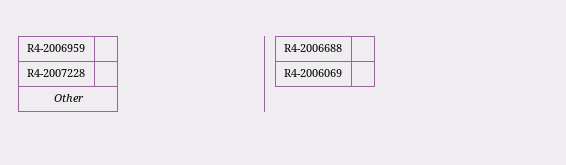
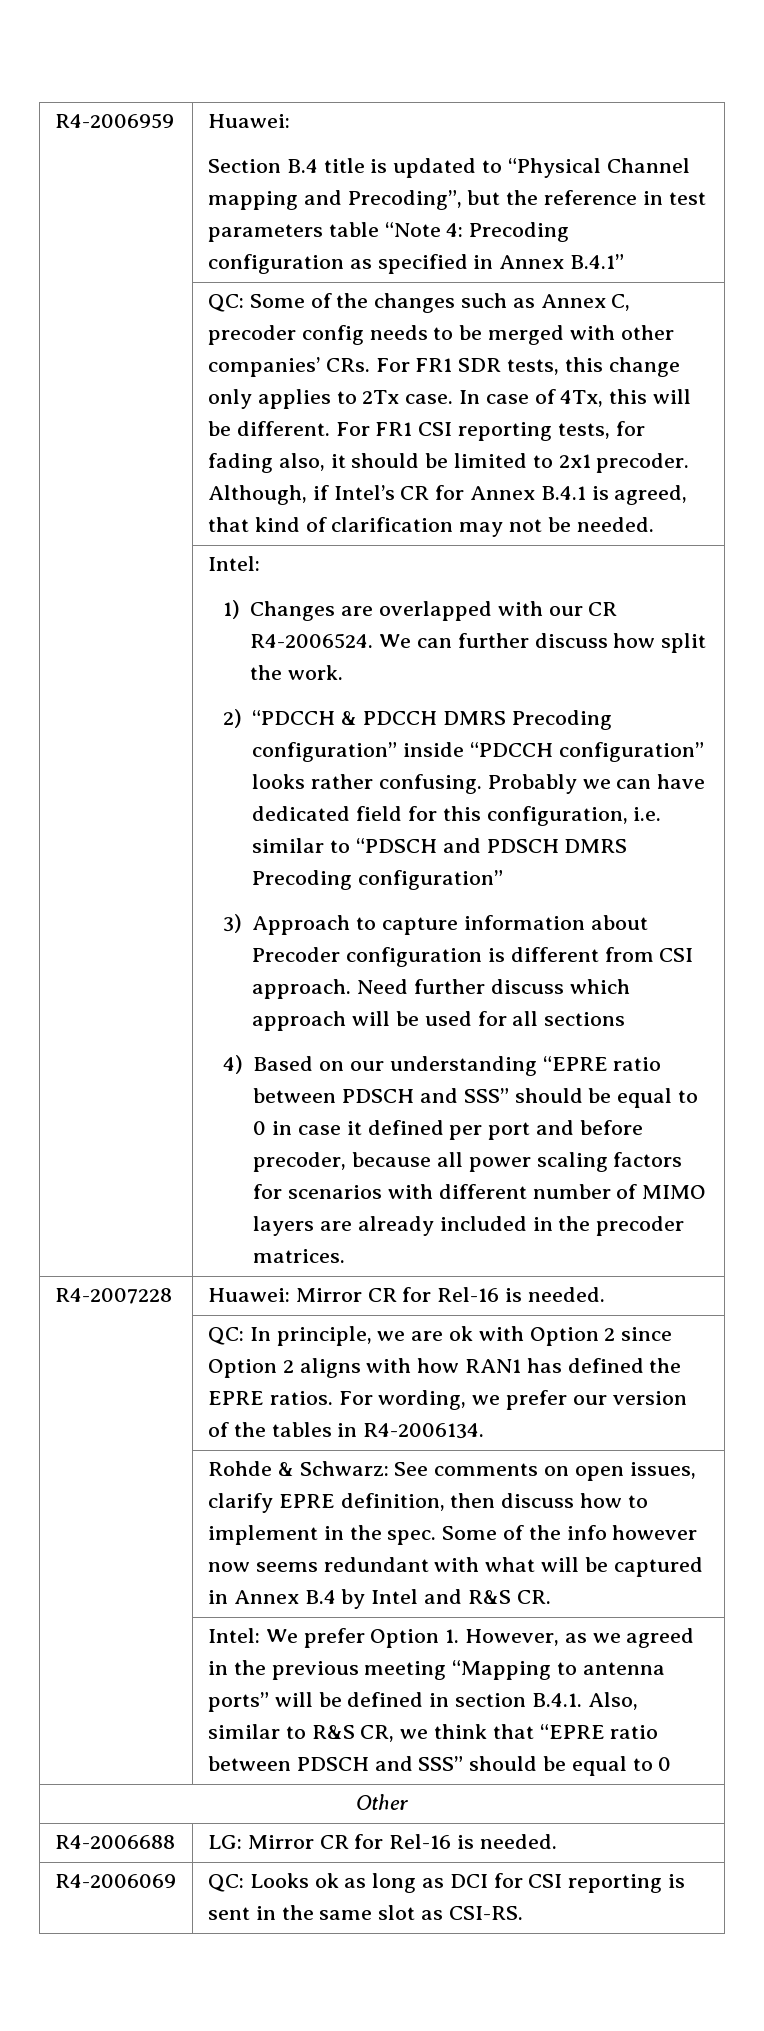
- R4-2006959 |
- R4-2007228 |
+ R4-2006959 | Huawei:
+ Section B.4 title is updated to “Physical Channel mapping and Precoding”, but the reference in test parameters table “Note 4: Precoding configuration as specified in Annex B.4.1”
+ | QC: Some of the changes such as Annex C, precoder config needs to be merged with other companies’ CRs. For FR1 SDR tests, this change only applies to 2Tx case. In case of 4Tx, this will be different. For FR1 CSI reporting tests, for fading also, it should be limited to 2x1 precoder. Although, if Intel’s CR for Annex B.4.1 is agreed, that kind of clarification may not be needed.
+ | Intel:
+ 1) Changes are overlapped with our CR R4-2006524. We can further discuss how split the work.
+ 2) “PDCCH & PDCCH DMRS Precoding configuration” inside “PDCCH configuration” looks rather confusing. Probably we can have dedicated field for this configuration, i.e. similar to “PDSCH and PDSCH DMRS Precoding configuration”
+ 3) Approach to capture information about Precoder configuration is different from CSI approach. Need further discuss which approach will be used for all sections
+ 4) Based on our understanding “EPRE ratio between PDSCH and SSS” should be equal to 0 in case it defined per port and before precoder, because all power scaling factors for scenarios with different number of MIMO layers are already included in the precoder matrices.
+ R4-2007228 | Huawei: Mirror CR for Rel-16 is needed.
+ | QC: In principle, we are ok with Option 2 since Option 2 aligns with how RAN1 has defined the EPRE ratios. For wording, we prefer our version of the tables in R4-2006134.
+ | Rohde & Schwarz: See comments on open issues, clarify EPRE definition, then discuss how to implement in the spec. Some of the info however now seems redundant with what will be captured in Annex B.4 by Intel and R&S CR.
+ | Intel: We prefer Option 1. However, as we agreed in the previous meeting “Mapping to antenna ports” will be defined in section B.4.1. Also, similar to R&S CR, we think that “EPRE ratio between PDSCH and SSS” should be equal to 0
  Other
- R4-2006688 |
- R4-2006069 |
+ R4-2006688 | LG: Mirror CR for Rel-16 is needed.
+ R4-2006069 | QC: Looks ok as long as DCI for CSI reporting is sent in the same slot as CSI-RS.

